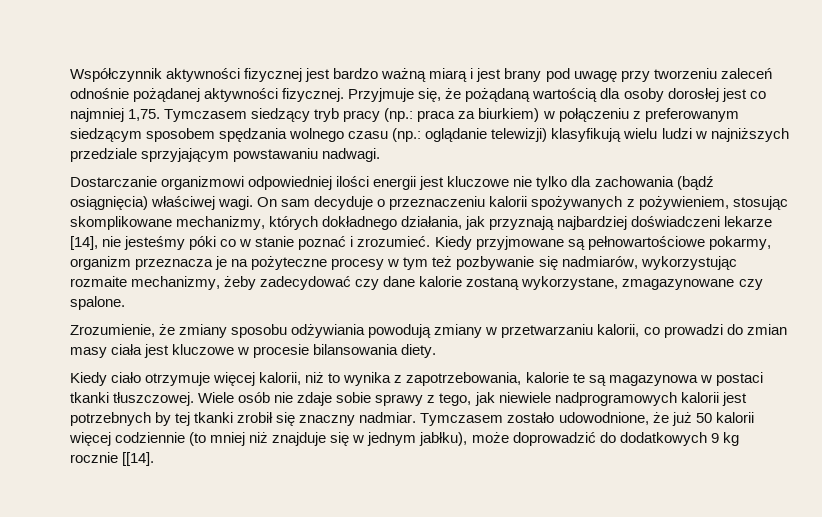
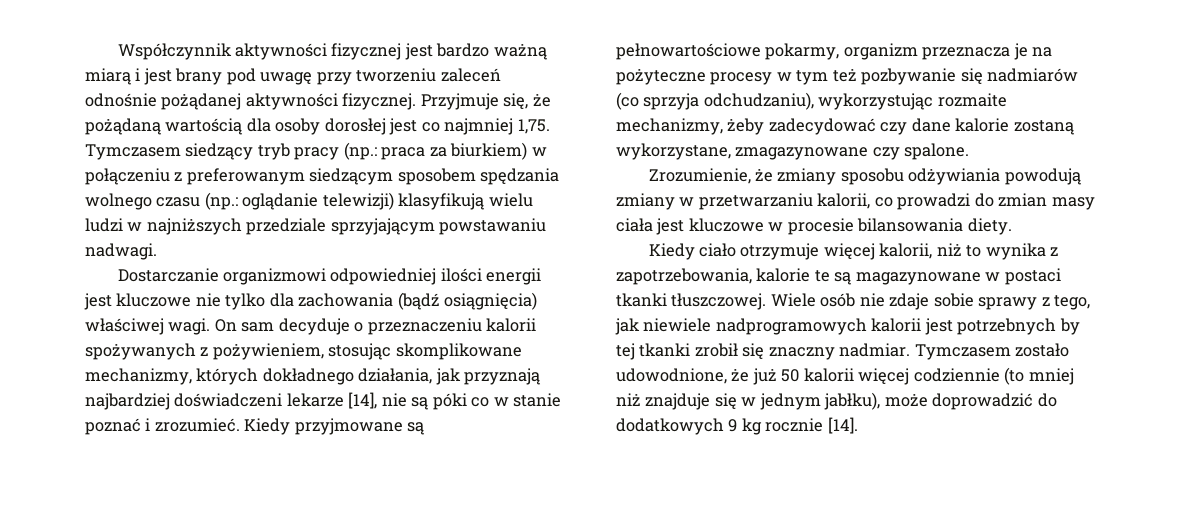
- On sam decyduje o przeznaczeniu kalorii spożywanych z pożywieniem, stosując skomplikowane mechanizmy, których dokładnego działania, jak przyznają najbardziej doświadczeni lekarze [14], nie jesteśmy póki co w stanie poznać i zrozumieć.
+ On sam decyduje o przeznaczeniu kalorii spożywanych z pożywieniem, stosując skomplikowane mechanizmy, których dokładnego działania, jak przyznają najbardziej doświadczeni lekarze [14], nie są póki co w stanie poznać i zrozumieć.
- Kiedy przyjmowane są pełnowartościowe pokarmy, organizm przeznacza je na pożyteczne procesy w tym też pozbywanie się nadmiarów, wykorzystując rozmaite mechanizmy, żeby zadecydować czy dane kalorie zostaną wykorzystane, zmagazynowane czy spalone.
+ Kiedy przyjmowane są pełnowartościowe pokarmy, organizm przeznacza je na pożyteczne procesy w tym też pozbywanie się nadmiarów (co sprzyja odchudzaniu), wykorzystując rozmaite mechanizmy, żeby zadecydować czy dane kalorie zostaną wykorzystane, zmagazynowane czy spalone.
- Kiedy ciało otrzymuje więcej kalorii, niż to wynika z zapotrzebowania, kalorie te są magazynowa w postaci tkanki tłuszczowej.
+ Kiedy ciało otrzymuje więcej kalorii, niż to wynika z zapotrzebowania, kalorie te są magazynowane w postaci tkanki tłuszczowej.
- Tymczasem zostało udowodnione, że już 50 kalorii więcej codziennie (to mniej niż znajduje się w jednym jabłku), może doprowadzić do dodatkowych 9 kg rocznie [[14].
+ Tymczasem zostało udowodnione, że już 50 kalorii więcej codziennie (to mniej niż znajduje się w jednym jabłku), może doprowadzić do dodatkowych 9 kg rocznie [14].

